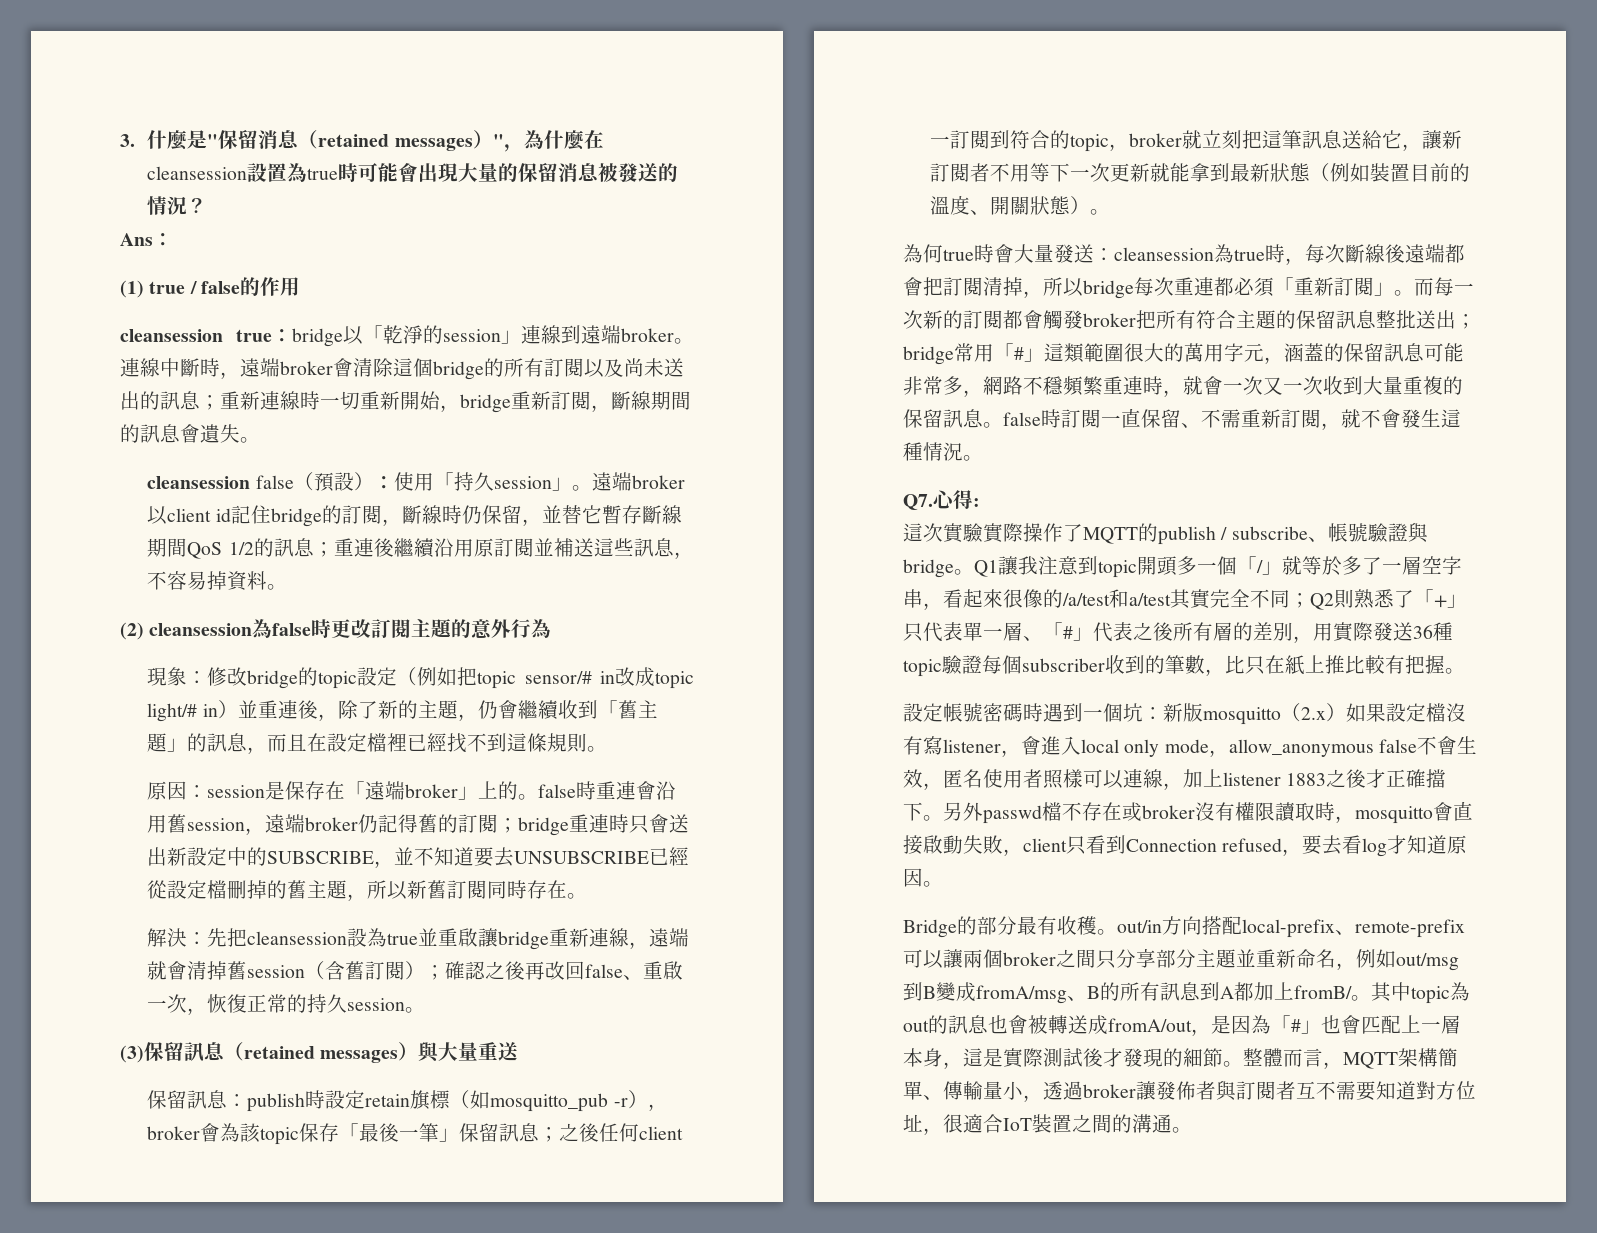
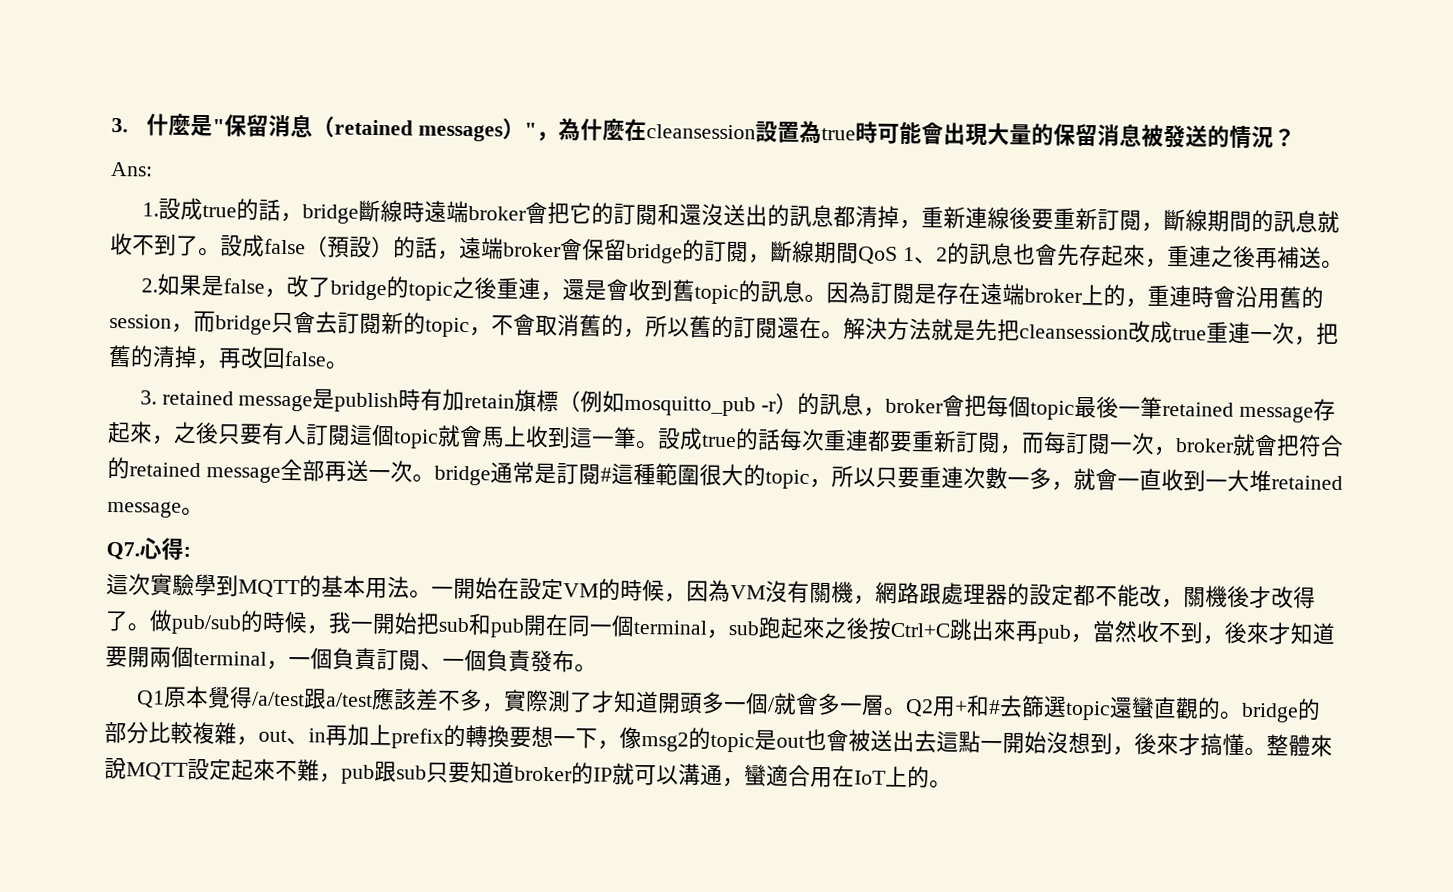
- Ans：
- (1) true / false的作用
- cleansession true：bridge以「乾淨的session」連線到遠端broker。連線中斷時，遠端broker會清除這個bridge的所有訂閱以及尚未送出的訊息；重新連線時一切重新開始，bridge重新訂閱，斷線期間的訊息會遺失。
- cleansession false（預設）：使用「持久session」。遠端broker以client id記住bridge的訂閱，斷線時仍保留，並替它暫存斷線期間QoS 1/2的訊息；重連後繼續沿用原訂閱並補送這些訊息，不容易掉資料。
- (2) cleansession為false時更改訂閱主題的意外行為
- 現象：修改bridge的topic設定（例如把topic sensor/# in改成topic light/# in）並重連後，除了新的主題，仍會繼續收到「舊主題」的訊息，而且在設定檔裡已經找不到這條規則。
- 原因：session是保存在「遠端broker」上的。false時重連會沿用舊session，遠端broker仍記得舊的訂閱；bridge重連時只會送出新設定中的SUBSCRIBE，並不知道要去UNSUBSCRIBE已經從設定檔刪掉的舊主題，所以新舊訂閱同時存在。
- 解決：先把cleansession設為true並重啟讓bridge重新連線，遠端就會清掉舊session（含舊訂閱）；確認之後再改回false、重啟一次，恢復正常的持久session。
- (3)保留訊息（retained messages）與大量重送
- 保留訊息：publish時設定retain旗標（如mosquitto_pub -r），broker會為該topic保存「最後一筆」保留訊息；之後任何client一訂閱到符合的topic，broker就立刻把這筆訊息送給它，讓新訂閱者不用等下一次更新就能拿到最新狀態（例如裝置目前的溫度、開關狀態）。
- 為何true時會大量發送：cleansession為true時，每次斷線後遠端都會把訂閱清掉，所以bridge每次重連都必須「重新訂閱」。而每一次新的訂閱都會觸發broker把所有符合主題的保留訊息整批送出；bridge常用「#」這類範圍很大的萬用字元，涵蓋的保留訊息可能非常多，網路不穩頻繁重連時，就會一次又一次收到大量重複的保留訊息。false時訂閱一直保留、不需重新訂閱，就不會發生這種情況。
+ Ans:
+ 1.設成true的話，bridge斷線時遠端broker會把它的訂閱和還沒送出的訊息都清掉，重新連線後要重新訂閱，斷線期間的訊息就收不到了。設成false（預設）的話，遠端broker會保留bridge的訂閱，斷線期間QoS 1、2的訊息也會先存起來，重連之後再補送。
+ 2.如果是false，改了bridge的topic之後重連，還是會收到舊topic的訊息。因為訂閱是存在遠端broker上的，重連時會沿用舊的session，而bridge只會去訂閱新的topic，不會取消舊的，所以舊的訂閱還在。解決方法就是先把cleansession改成true重連一次，把舊的清掉，再改回false。
+ 3. retained message是publish時有加retain旗標（例如mosquitto_pub -r）的訊息，broker會把每個topic最後一筆retained message存起來，之後只要有人訂閱這個topic就會馬上收到這一筆。設成true的話每次重連都要重新訂閱，而每訂閱一次，broker就會把符合的retained message全部再送一次。bridge通常是訂閱#這種範圍很大的topic，所以只要重連次數一多，就會一直收到一大堆retained message。
- 這次實驗實際操作了MQTT的publish / subscribe、帳號驗證與bridge。Q1讓我注意到topic開頭多一個「/」就等於多了一層空字串，看起來很像的/a/test和a/test其實完全不同；Q2則熟悉了「+」只代表單一層、「#」代表之後所有層的差別，用實際發送36種topic驗證每個subscriber收到的筆數，比只在紙上推比較有把握。
- 設定帳號密碼時遇到一個坑：新版mosquitto（2.x）如果設定檔沒有寫listener，會進入local only mode，allow_anonymous false不會生效，匿名使用者照樣可以連線，加上listener 1883之後才正確擋下。另外passwd檔不存在或broker沒有權限讀取時，mosquitto會直接啟動失敗，client只看到Connection refused，要去看log才知道原因。
- Bridge的部分最有收穫。out/in方向搭配local-prefix、remote-prefix可以讓兩個broker之間只分享部分主題並重新命名，例如out/msg到B變成fromA/msg、B的所有訊息到A都加上fromB/。其中topic為out的訊息也會被轉送成fromA/out，是因為「#」也會匹配上一層本身，這是實際測試後才發現的細節。整體而言，MQTT架構簡單、傳輸量小，透過broker讓發佈者與訂閱者互不需要知道對方位址，很適合IoT裝置之間的溝通。
+ 這次實驗學到MQTT的基本用法。一開始在設定VM的時候，因為VM沒有關機，網路跟處理器的設定都不能改，關機後才改得了。做pub/sub的時候，我一開始把sub和pub開在同一個terminal，sub跑起來之後按Ctrl+C跳出來再pub，當然收不到，後來才知道要開兩個terminal，一個負責訂閱、一個負責發布。
+ Q1原本覺得/a/test跟a/test應該差不多，實際測了才知道開頭多一個/就會多一層。Q2用+和#去篩選topic還蠻直觀的。bridge的部分比較複雜，out、in再加上prefix的轉換要想一下，像msg2的topic是out也會被送出去這點一開始沒想到，後來才搞懂。整體來說MQTT設定起來不難，pub跟sub只要知道broker的IP就可以溝通，蠻適合用在IoT上的。

